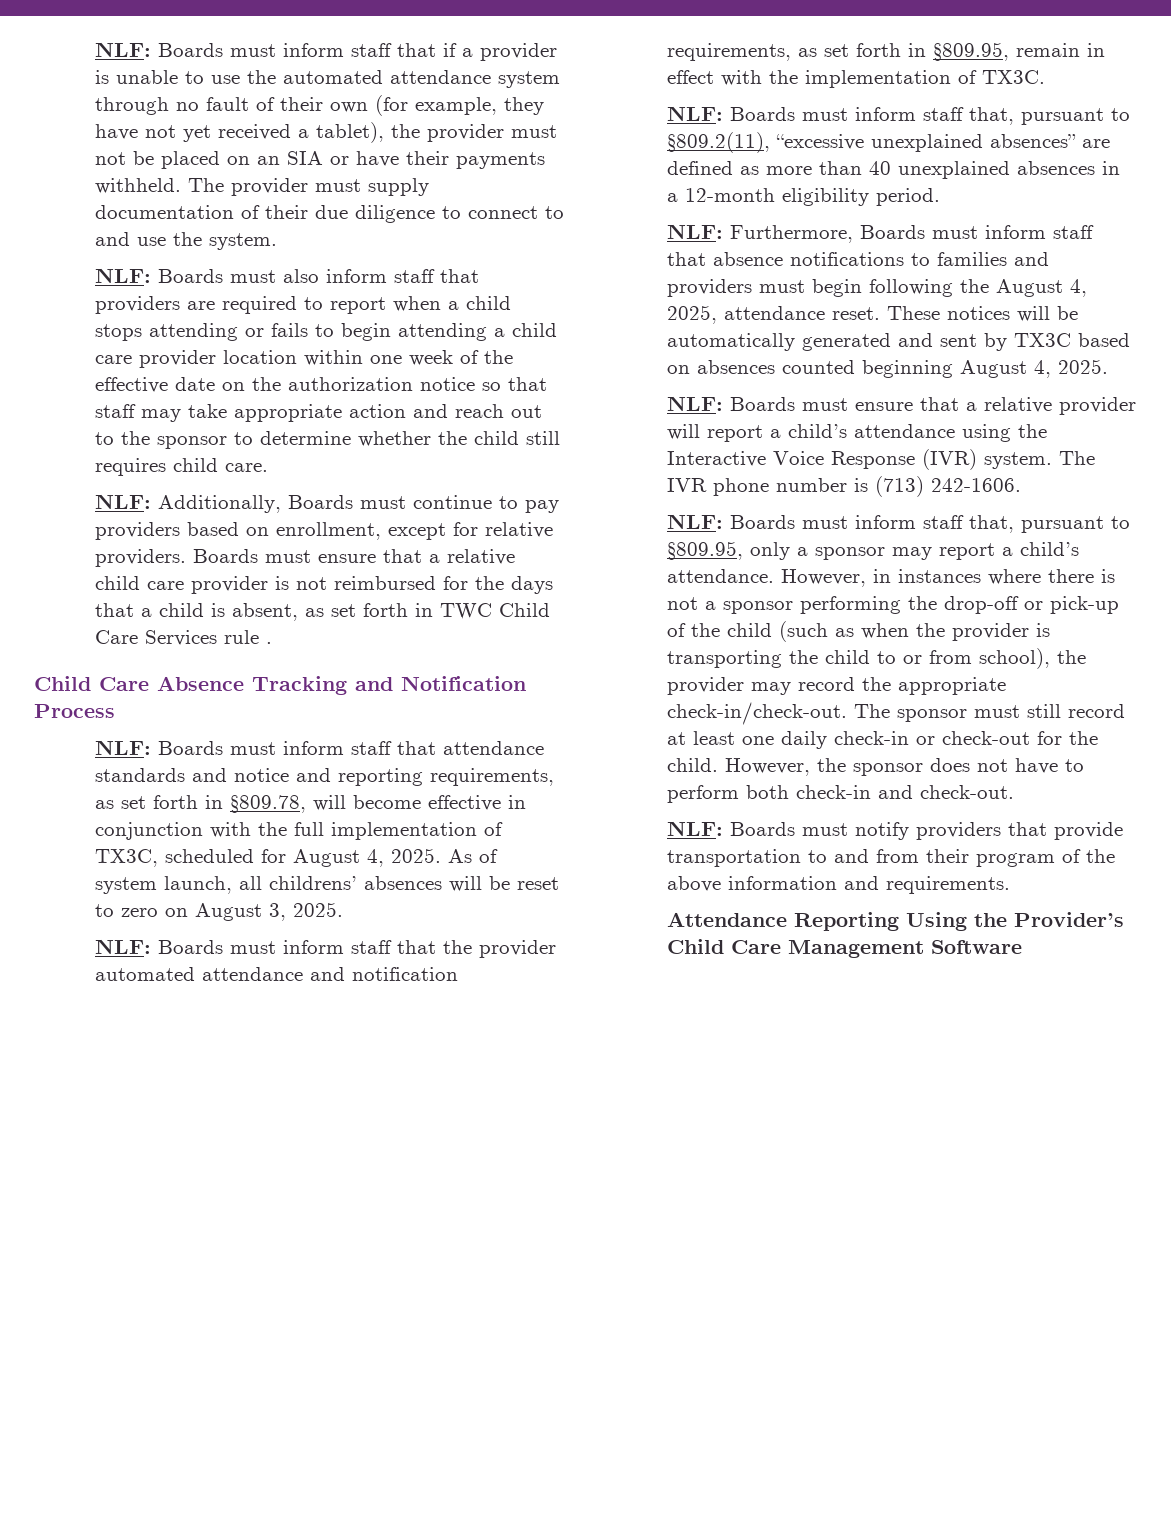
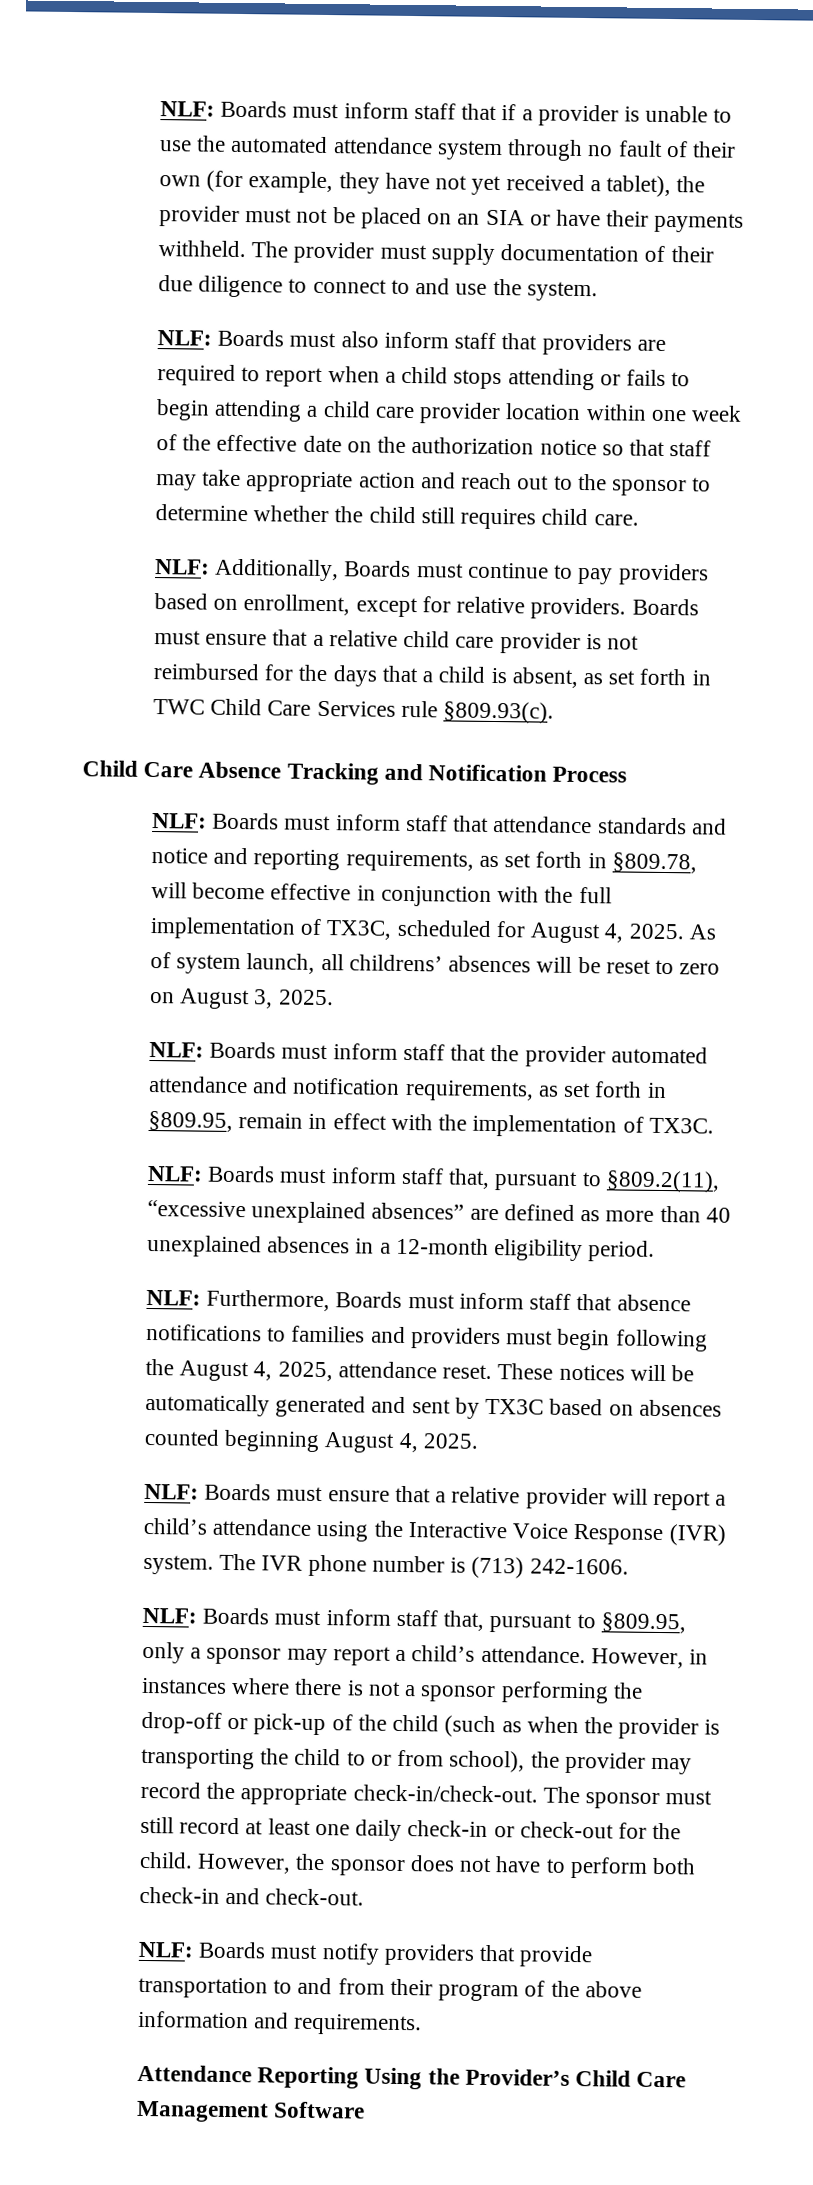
- Boards must ensure that a relative child care provider is not reimbursed for the days that a child is absent, as set forth in TWC Child Care Services rule .
+ Boards must ensure that a relative child care provider is not reimbursed for the days that a child is absent, as set forth in TWC Child Care Services rule §809.93(c).

